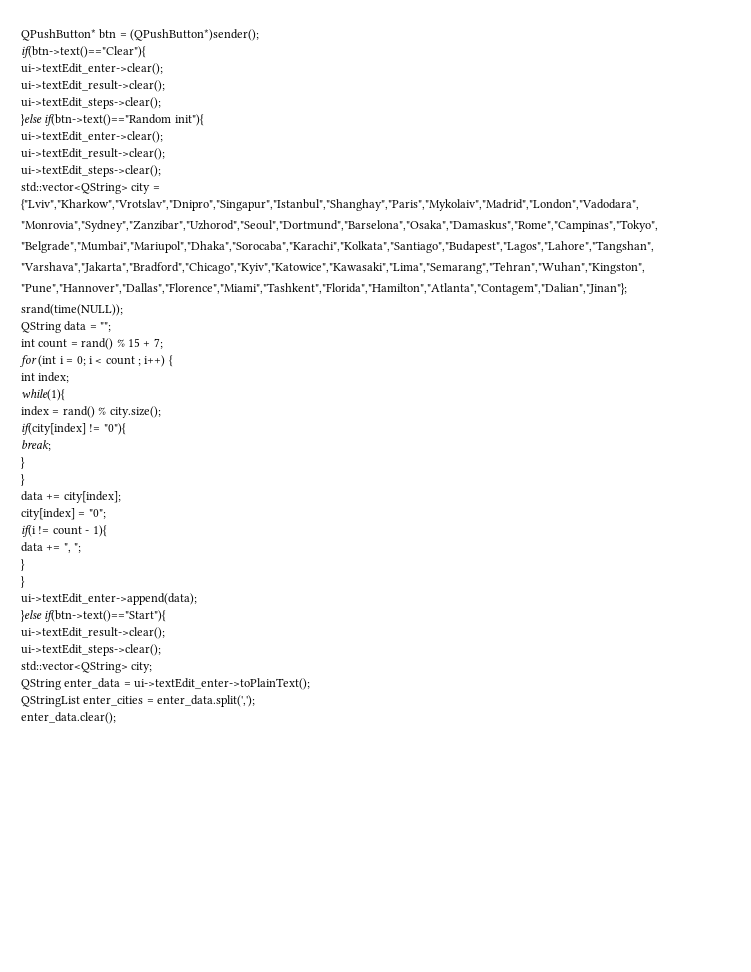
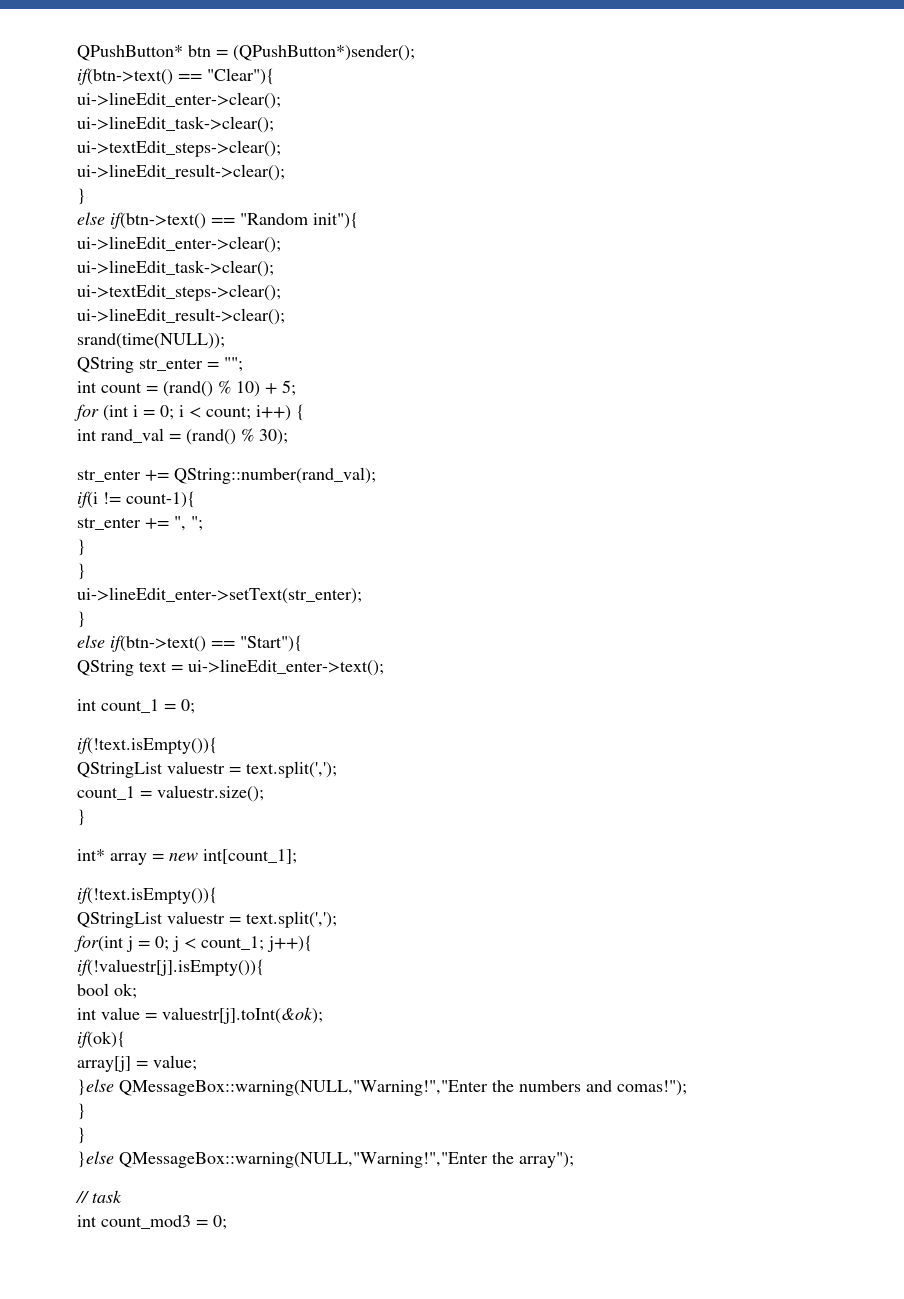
- if(btn->text()=="Clear"){
- ui->textEdit_enter->clear();
- ui->textEdit_result->clear();
+ if(btn->text() == "Clear"){
+ ui->lineEdit_enter->clear();
+ ui->lineEdit_task->clear();
  ui->textEdit_steps->clear();
- }else if(btn->text()=="Random init"){
- ui->textEdit_enter->clear();
- ui->textEdit_result->clear();
+ ui->lineEdit_result->clear();
+ }
+ else if(btn->text() == "Random init"){
+ ui->lineEdit_enter->clear();
+ ui->lineEdit_task->clear();
  ui->textEdit_steps->clear();
- std::vector<QString> city = {"Lviv","Kharkow","Vrotslav","Dnipro","Singapur","Istanbul","Shanghay","Paris","Mykolaiv","Madrid","London","Vadodara",
- "Monrovia","Sydney","Zanzibar","Uzhorod","Seoul","Dortmund","Barselona","Osaka","Damaskus","Rome","Campinas","Tokyo",
- "Belgrade","Mumbai","Mariupol","Dhaka","Sorocaba","Karachi","Kolkata","Santiago","Budapest","Lagos","Lahore","Tangshan",
- "Varshava","Jakarta","Bradford","Chicago","Kyiv","Katowice","Kawasaki","Lima","Semarang","Tehran","Wuhan","Kingston",
- "Pune","Hannover","Dallas","Florence","Miami","Tashkent","Florida","Hamilton","Atlanta","Contagem","Dalian","Jinan"};
+ ui->lineEdit_result->clear();
- QString data = "";
+ QString str_enter = "";
- int count = rand() % 15 + 7;
+ int count = (rand() % 10) + 5;
- for (int i = 0; i < count ; i++) {
+ for (int i = 0; i < count; i++) {
- int index;
- while(1){
- index = rand() % city.size();
- if(city[index] != "0"){
- break;
- }
- }
- data += city[index];
- city[index] = "0";
- if(i != count - 1){
- data += ", ";
+ int rand_val = (rand() % 30);
+ str_enter += QString::number(rand_val);
+ if(i != count-1){
+ str_enter += ", ";
- ui->textEdit_enter->append(data);
- }else if(btn->text()=="Start"){
- ui->textEdit_result->clear();
- ui->textEdit_steps->clear();
- std::vector<QString> city;
- QString enter_data = ui->textEdit_enter->toPlainText();
- QStringList enter_cities = enter_data.split(',');
- enter_data.clear();
+ ui->lineEdit_enter->setText(str_enter);
+ }
+ else if(btn->text() == "Start"){
+ QString text = ui->lineEdit_enter->text();
+ int count_1 = 0;
+ if(!text.isEmpty()){
+ QStringList valuestr = text.split(',');
+ count_1 = valuestr.size();
+ }
+ int* array = new int[count_1];
+ if(!text.isEmpty()){
+ QStringList valuestr = text.split(',');
+ for(int j = 0; j < count_1; j++){
+ if(!valuestr[j].isEmpty()){
+ bool ok;
+ int value = valuestr[j].toInt(&ok);
+ if(ok){
+ array[j] = value;
+ }else QMessageBox::warning(NULL,"Warning!","Enter the numbers and comas!");
+ }
+ }
+ }else QMessageBox::warning(NULL,"Warning!","Enter the array");
+ // task
+ int count_mod3 = 0;

